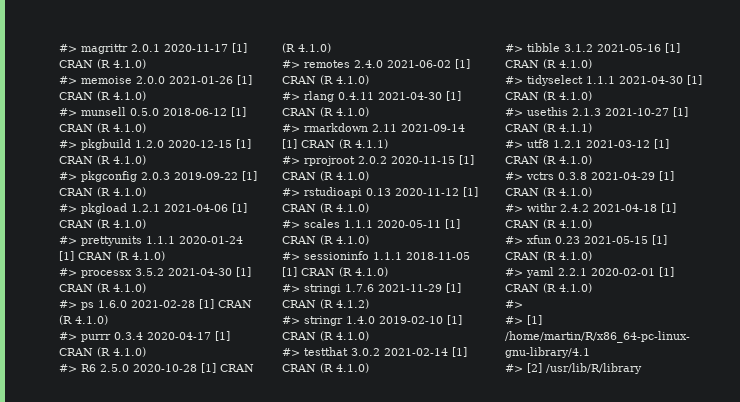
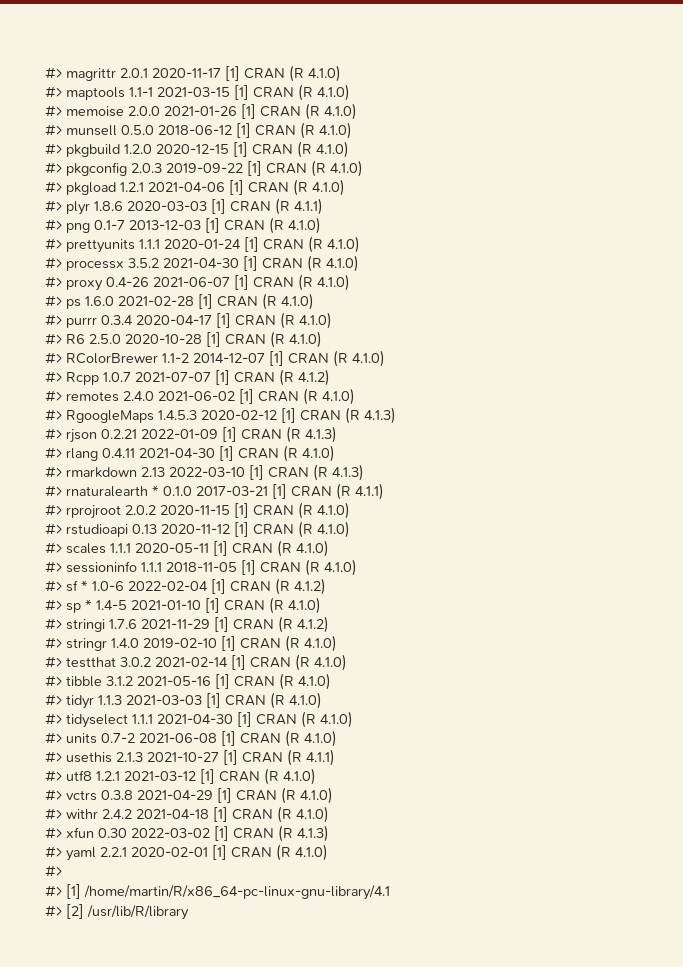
+ #> maptools 1.1-1 2021-03-15 [1] CRAN (R 4.1.0)
+ #> plyr 1.8.6 2020-03-03 [1] CRAN (R 4.1.1)
+ #> png 0.1-7 2013-12-03 [1] CRAN (R 4.1.0)
+ #> proxy 0.4-26 2021-06-07 [1] CRAN (R 4.1.0)
+ #> RColorBrewer 1.1-2 2014-12-07 [1] CRAN (R 4.1.0)
+ #> Rcpp 1.0.7 2021-07-07 [1] CRAN (R 4.1.2)
+ #> RgoogleMaps 1.4.5.3 2020-02-12 [1] CRAN (R 4.1.3)
+ #> rjson 0.2.21 2022-01-09 [1] CRAN (R 4.1.3)
- #> rmarkdown 2.11 2021-09-14 [1] CRAN (R 4.1.1)
+ #> rmarkdown 2.13 2022-03-10 [1] CRAN (R 4.1.3)
+ #> rnaturalearth * 0.1.0 2017-03-21 [1] CRAN (R 4.1.1)
+ #> sf * 1.0-6 2022-02-04 [1] CRAN (R 4.1.2)
+ #> sp * 1.4-5 2021-01-10 [1] CRAN (R 4.1.0)
+ #> tidyr 1.1.3 2021-03-03 [1] CRAN (R 4.1.0)
+ #> units 0.7-2 2021-06-08 [1] CRAN (R 4.1.0)
- #> xfun 0.23 2021-05-15 [1] CRAN (R 4.1.0)
+ #> xfun 0.30 2022-03-02 [1] CRAN (R 4.1.3)

